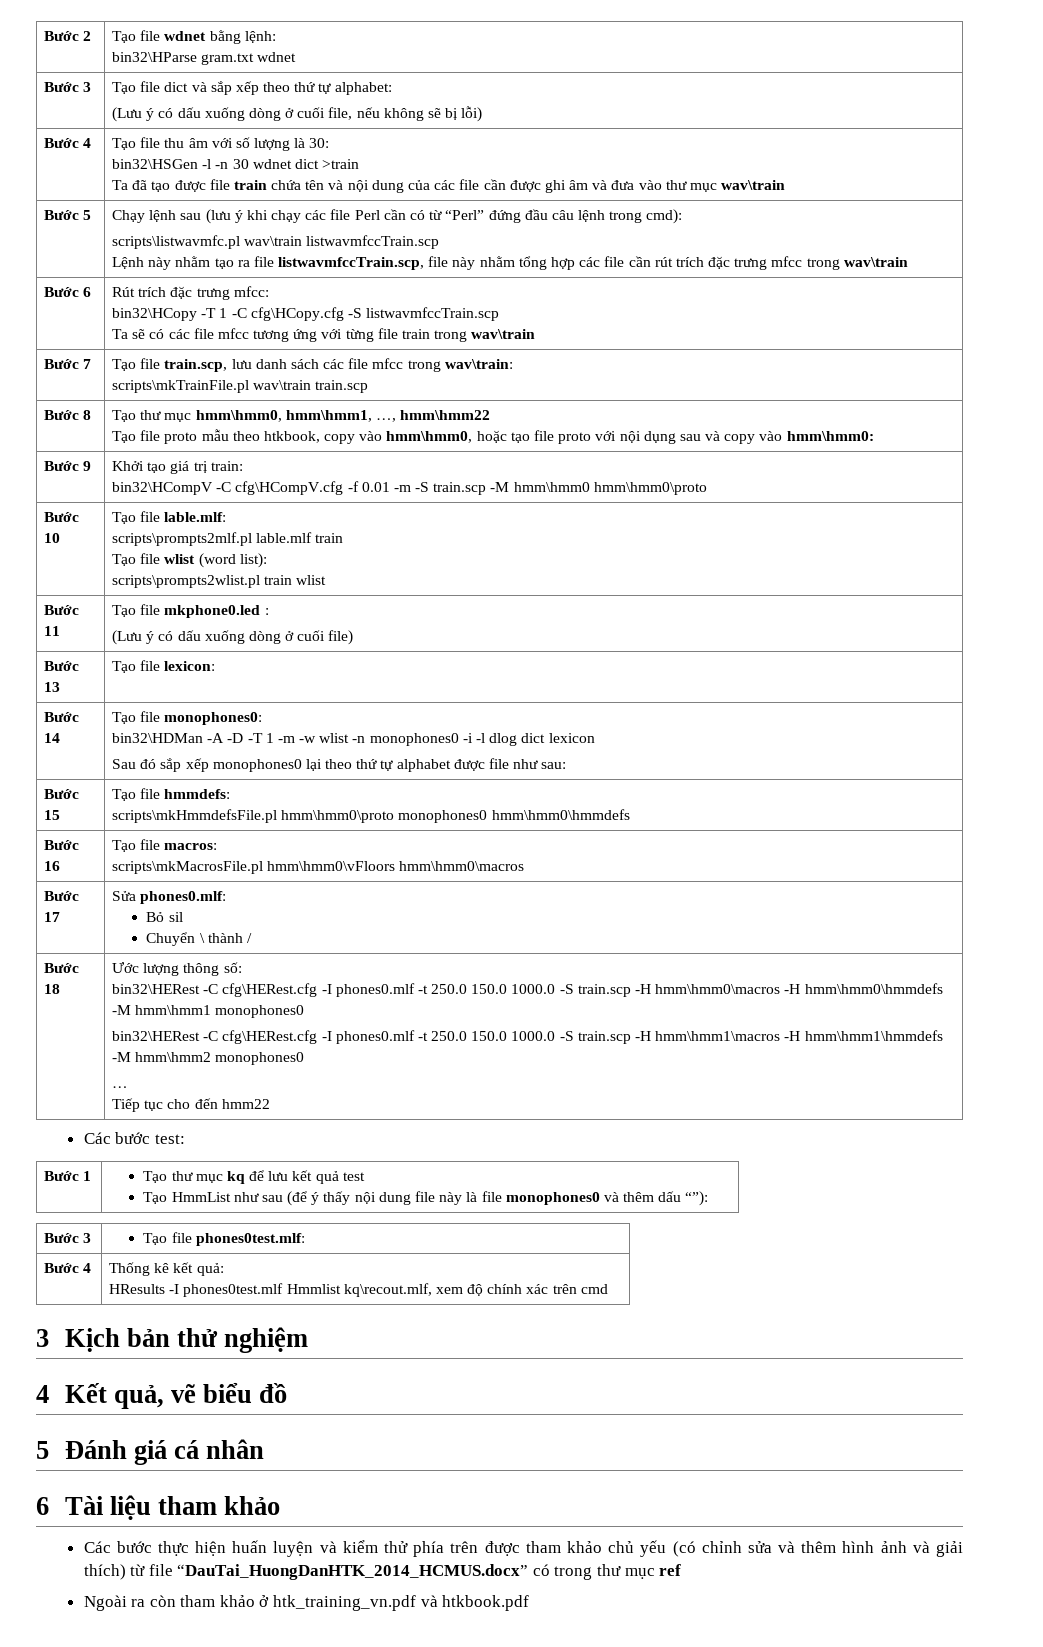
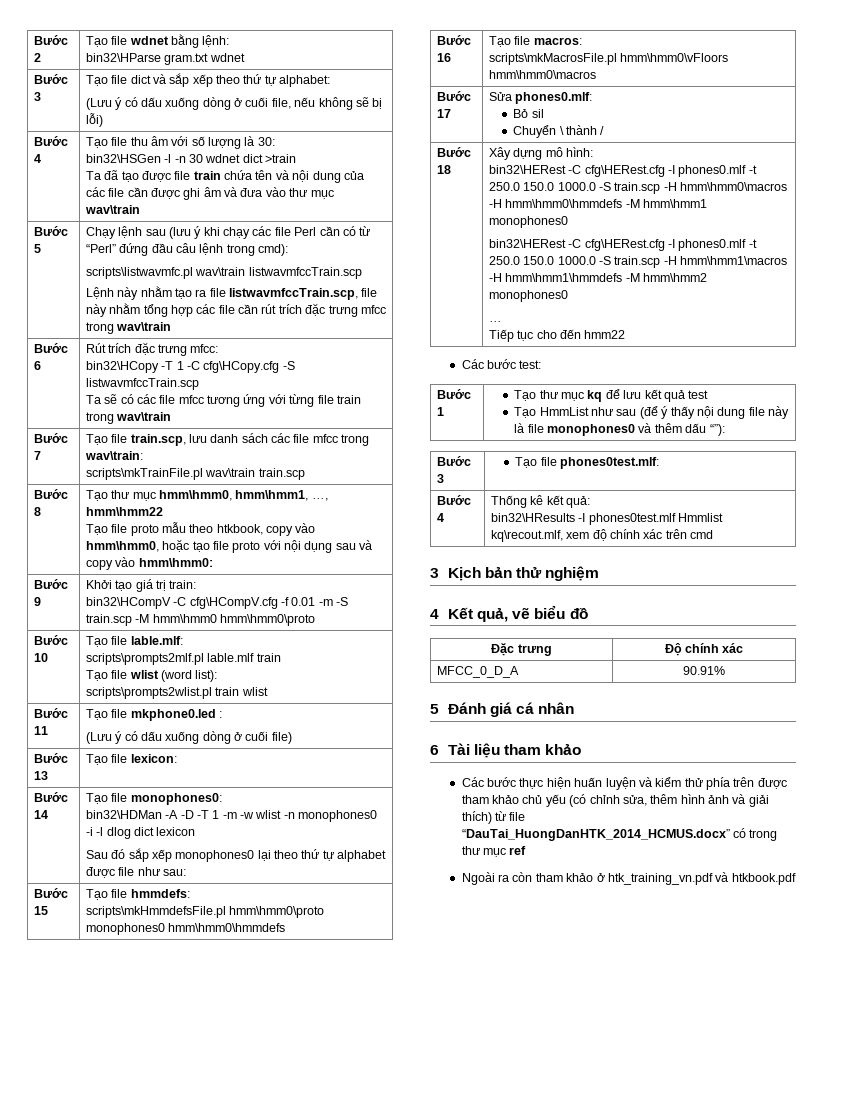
- Ước lượng thông số:
+ Xây dựng mô hình:
  Bước 4 | Thống kê kết quả:
- HResults -I phones0test.mlf Hmmlist kq\recout.mlf, xem độ chính xác trên cmd
+ bin32\HResults -I phones0test.mlf Hmmlist kq\recout.mlf, xem độ chính xác trên cmd
+ Đặc trưng | Độ chính xác
+ MFCC_0_D_A | 90.91%
- Các bước thực hiện huấn luyện và kiểm thử phía trên được tham khảo chủ yếu (có chỉnh sửa và thêm hình ảnh và giải thích) từ file “DauTai_HuongDanHTK_2014_HCMUS.docx” có trong thư mục ref
+ Các bước thực hiện huấn luyện và kiểm thử phía trên được tham khảo chủ yếu (có chỉnh sửa, thêm hình ảnh và giải thích) từ file “DauTai_HuongDanHTK_2014_HCMUS.docx” có trong thư mục ref

